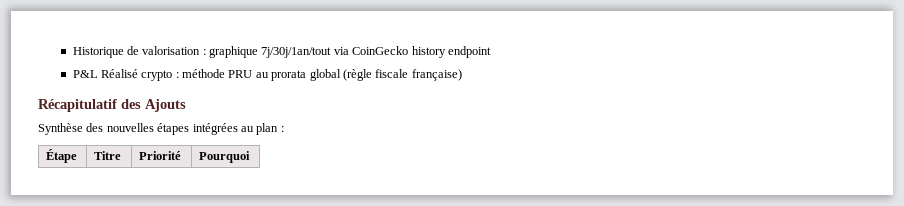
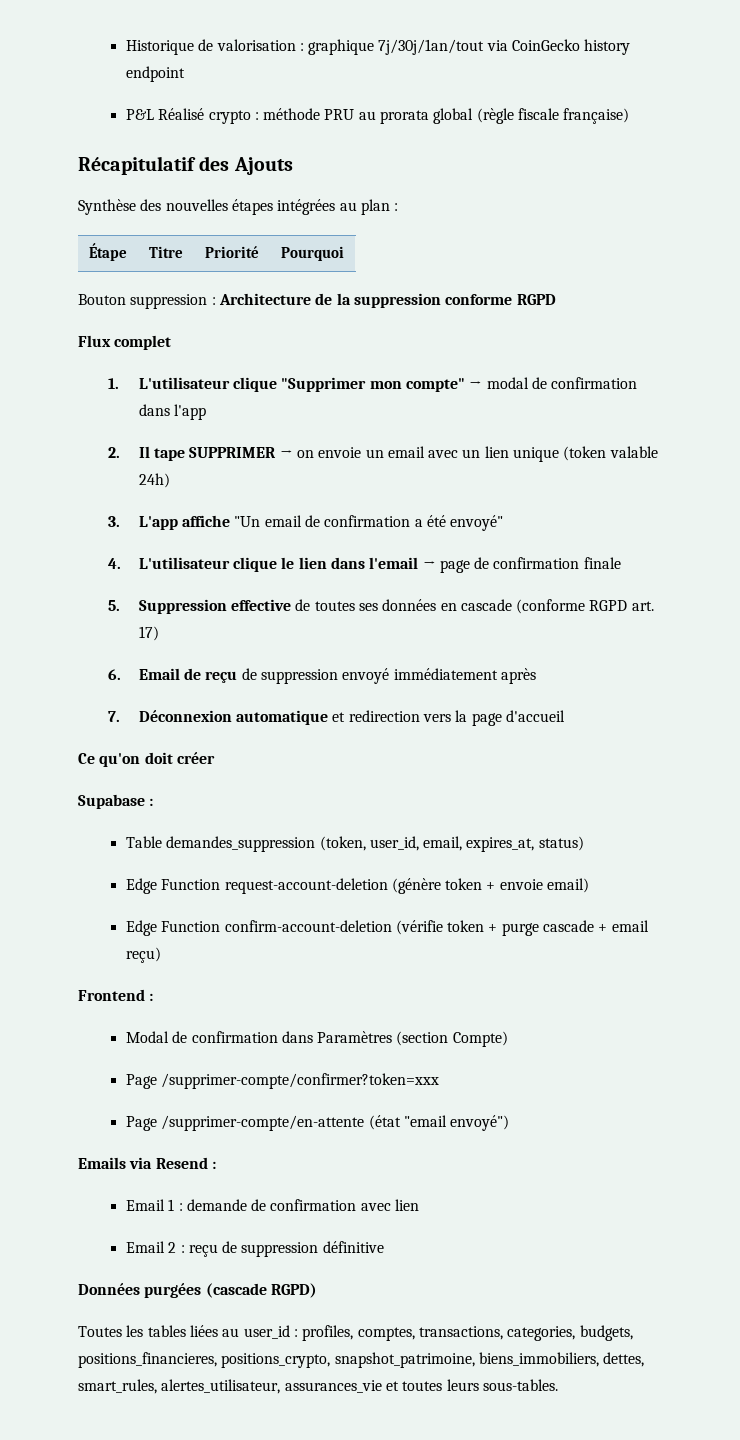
+ Bouton suppression : Architecture de la suppression conforme RGPD
+ Flux complet
+ 1. L'utilisateur clique "Supprimer mon compte" → modal de confirmation dans l'app
+ 2. Il tape SUPPRIMER → on envoie un email avec un lien unique (token valable 24h)
+ 3. L'app affiche "Un email de confirmation a été envoyé"
+ 4. L'utilisateur clique le lien dans l'email → page de confirmation finale
+ 5. Suppression effective de toutes ses données en cascade (conforme RGPD art. 17)
+ 6. Email de reçu de suppression envoyé immédiatement après
+ 7. Déconnexion automatique et redirection vers la page d'accueil
+ Ce qu'on doit créer
+ Supabase :
+ Table demandes_suppression (token, user_id, email, expires_at, status)
+ Edge Function request-account-deletion (génère token + envoie email)
+ Edge Function confirm-account-deletion (vérifie token + purge cascade + email reçu)
+ Frontend :
+ Modal de confirmation dans Paramètres (section Compte)
+ Page /supprimer-compte/confirmer?token=xxx
+ Page /supprimer-compte/en-attente (état "email envoyé")
+ Emails via Resend :
+ Email 1 : demande de confirmation avec lien
+ Email 2 : reçu de suppression définitive
+ Données purgées (cascade RGPD)
+ Toutes les tables liées au user_id : profiles, comptes, transactions, categories, budgets, positions_financieres, positions_crypto, snapshot_patrimoine, biens_immobiliers, dettes, smart_rules, alertes_utilisateur, assurances_vie et toutes leurs sous-tables.

